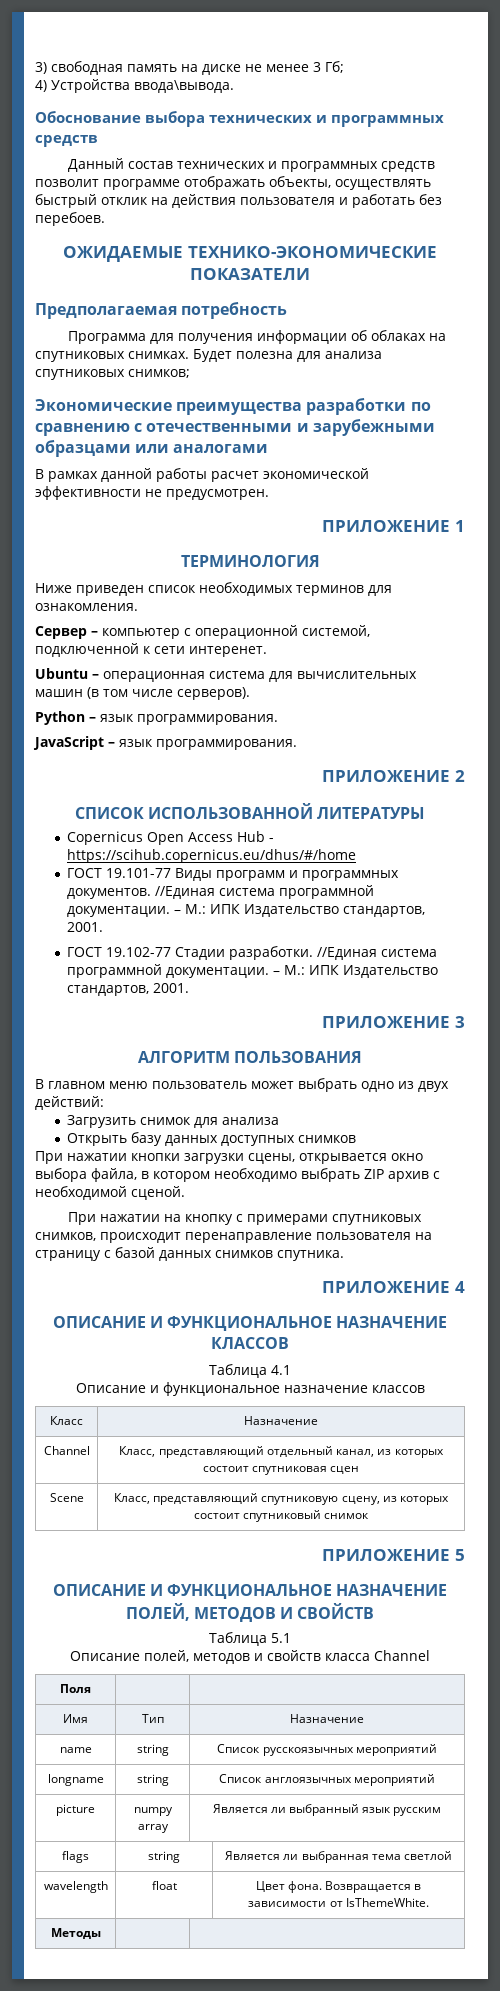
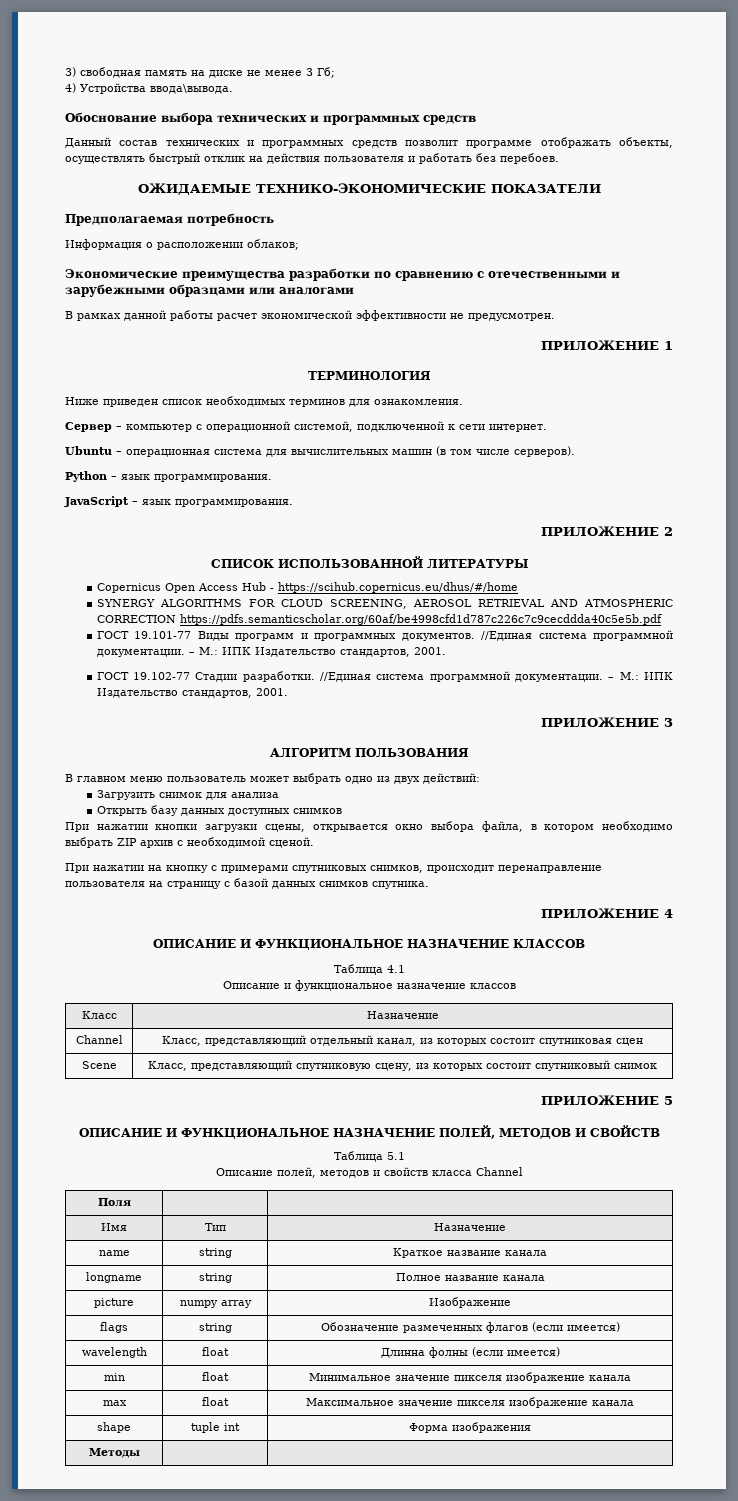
- Программа для получения информации об облаках на спутниковых снимках. Будет полезна для анализа спутниковых снимков;
+ Информация о расположении облаков;
- Сервер – компьютер с операционной системой, подключенной к сети интеренет.
+ Сервер – компьютер с операционной системой, подключенной к сети интернет.
+ SYNERGY ALGORITHMS FOR CLOUD SCREENING, AEROSOL RETRIEVAL AND ATMOSPHERIC CORRECTION https://pdfs.semanticscholar.org/60af/be4998cfd1d787c226c7c9cecddda40c5e5b.pdf
- name | string | Список русскоязычных мероприятий
+ name | string | Краткое название канала
- longname | string | Список англоязычных мероприятий
+ longname | string | Полное название канала
- picture | numpy array | Является ли выбранный язык русским
- flags | string | Является ли выбранная тема светлой
- wavelength | float | Цвет фона. Возвращается в зависимости от IsThemeWhite.
+ picture | numpy array | Изображение
+ flags | string | Обозначение размеченных флагов (если имеется)
+ wavelength | float | Длинна фолны (если имеется)
+ min | float | Минимальное значение пикселя изображение канала
+ max | float | Максимальное значение пикселя изображение канала
+ shape | tuple int | Форма изображения

